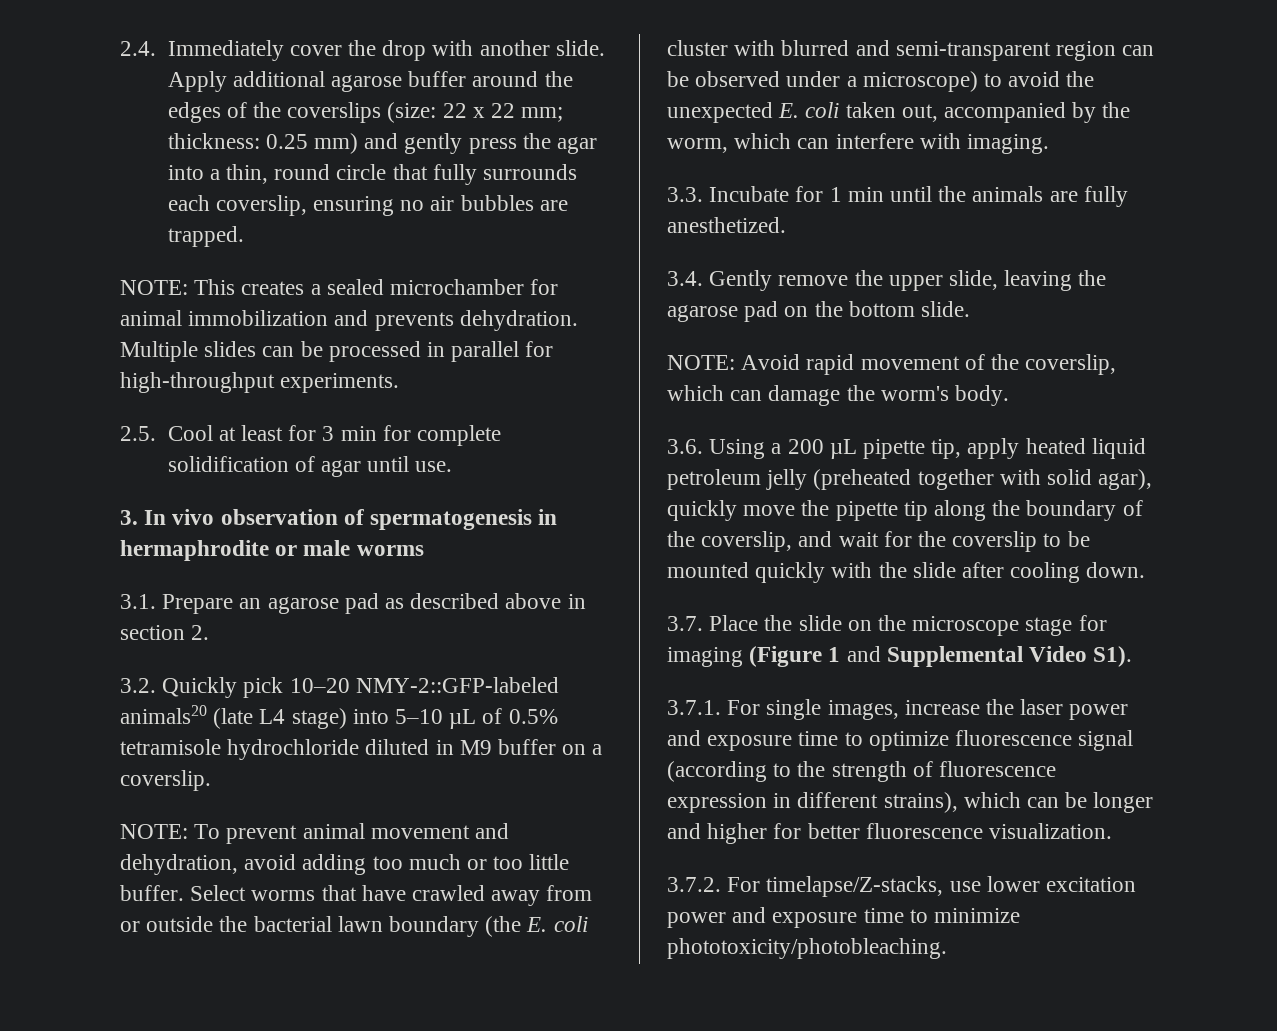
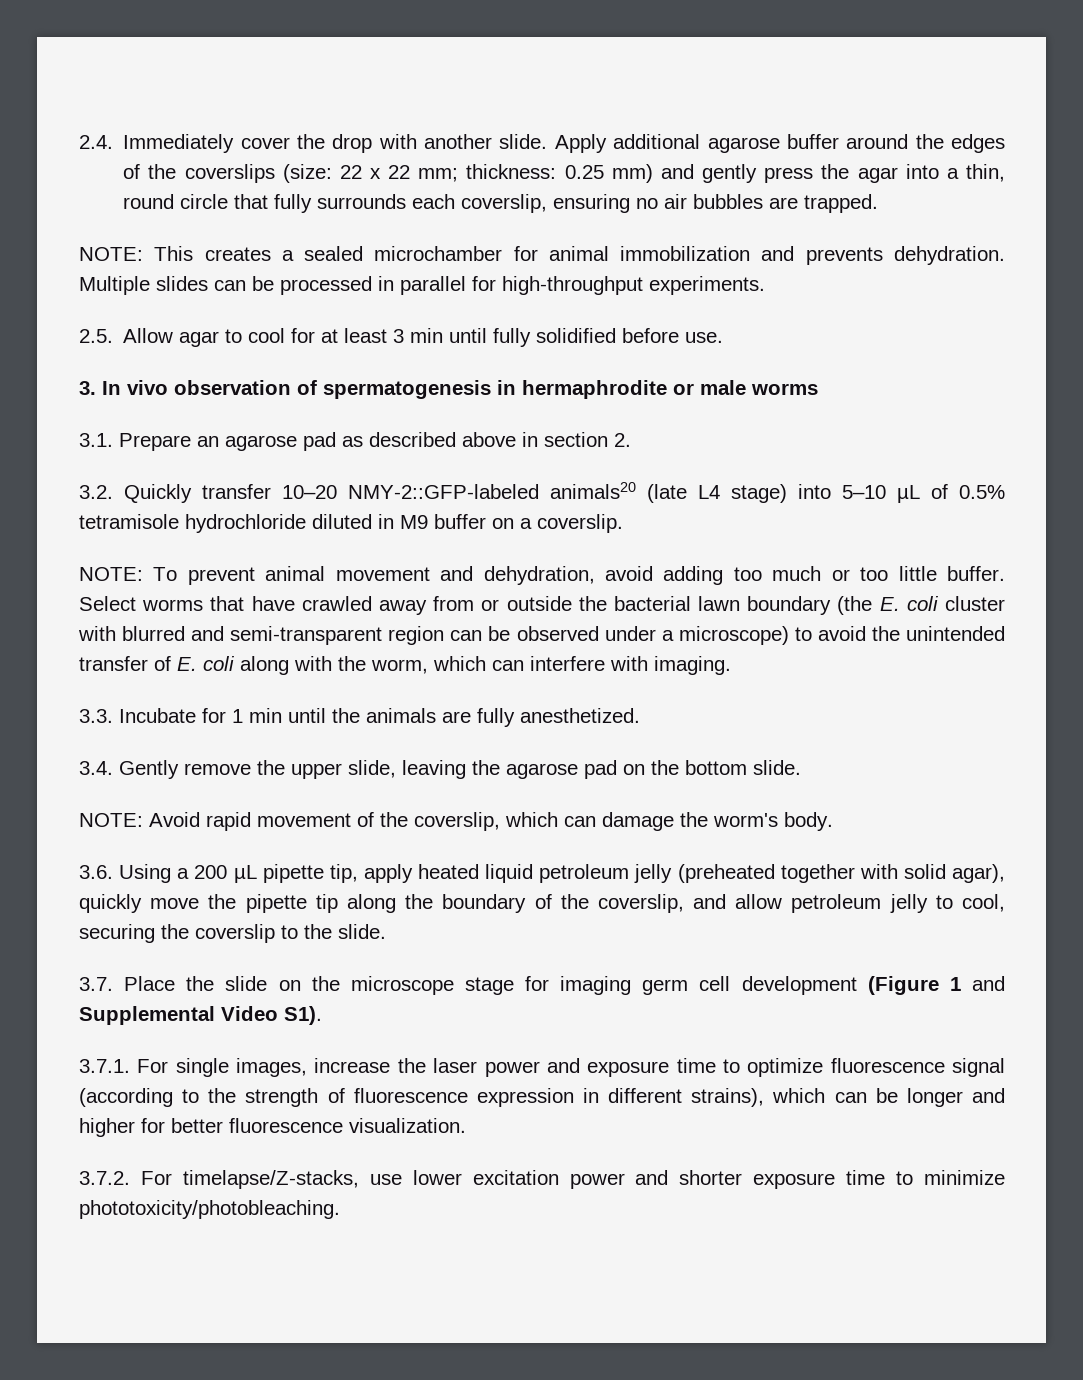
- 2.5. Cool at least for 3 min for complete solidification of agar until use.
+ 2.5. Allow agar to cool for at least 3 min until fully solidified before use.
- 3.2. Quickly pick 10–20 NMY-2::GFP-labeled animals20 (late L4 stage) into 5–10 µL of 0.5% tetramisole hydrochloride diluted in M9 buffer on a coverslip.
+ 3.2. Quickly transfer 10–20 NMY-2::GFP-labeled animals20 (late L4 stage) into 5–10 µL of 0.5% tetramisole hydrochloride diluted in M9 buffer on a coverslip.
- Select worms that have crawled away from or outside the bacterial lawn boundary (the E. coli cluster with blurred and semi-transparent region can be observed under a microscope) to avoid the unexpected E. coli taken out, accompanied by the worm, which can interfere with imaging.
+ Select worms that have crawled away from or outside the bacterial lawn boundary (the E. coli cluster with blurred and semi-transparent region can be observed under a microscope) to avoid the unintended transfer of E. coli along with the worm, which can interfere with imaging.
- 3.6. Using a 200 µL pipette tip, apply heated liquid petroleum jelly (preheated together with solid agar), quickly move the pipette tip along the boundary of the coverslip, and wait for the coverslip to be mounted quickly with the slide after cooling down.
+ 3.6. Using a 200 µL pipette tip, apply heated liquid petroleum jelly (preheated together with solid agar), quickly move the pipette tip along the boundary of the coverslip, and allow petroleum jelly to cool, securing the coverslip to the slide.
- 3.7. Place the slide on the microscope stage for imaging (Figure 1 and Supplemental Video S1).
+ 3.7. Place the slide on the microscope stage for imaging germ cell development (Figure 1 and Supplemental Video S1).
- 3.7.2. For timelapse/Z-stacks, use lower excitation power and exposure time to minimize phototoxicity/photobleaching.
+ 3.7.2. For timelapse/Z-stacks, use lower excitation power and shorter exposure time to minimize phototoxicity/photobleaching.

